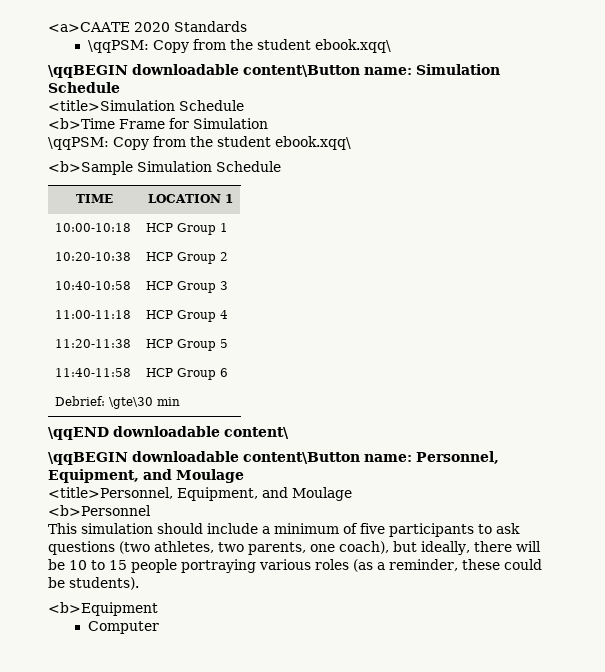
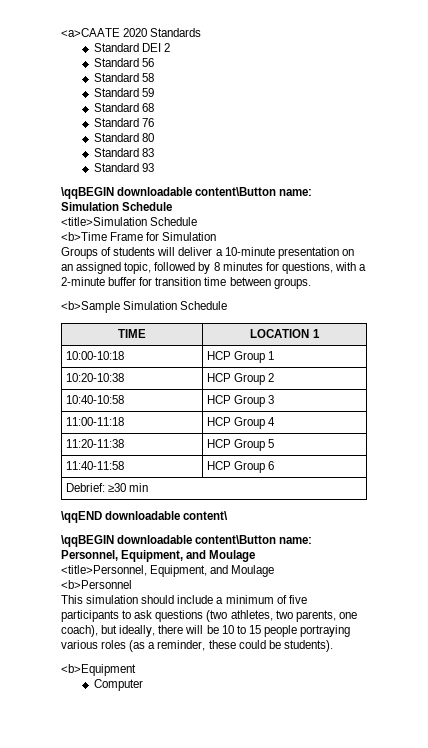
  <a>CAATE 2020 Standards
- \qqPSM: Copy from the student ebook.xqq\
+ Standard DEI 2
+ Standard 56
+ Standard 58
+ Standard 59
+ Standard 68
+ Standard 76
+ Standard 80
+ Standard 83
+ Standard 93
  <b>Time Frame for Simulation
- \qqPSM: Copy from the student ebook.xqq\
+ Groups of students will deliver a 10-minute presentation on an assigned topic, followed by 8 minutes for questions, with a 2-minute buffer for transition time between groups.
- Debrief: \gte\30 min
+ Debrief: ≥30 min

